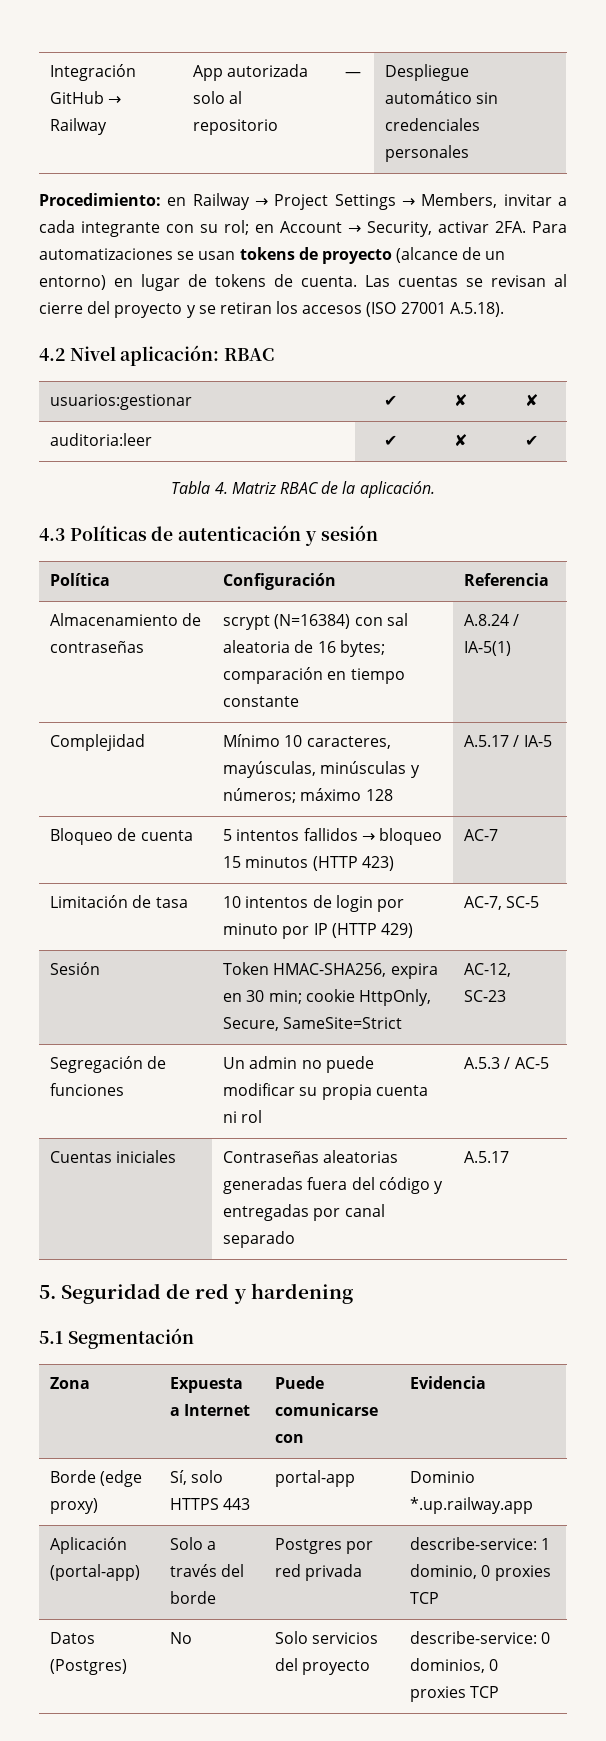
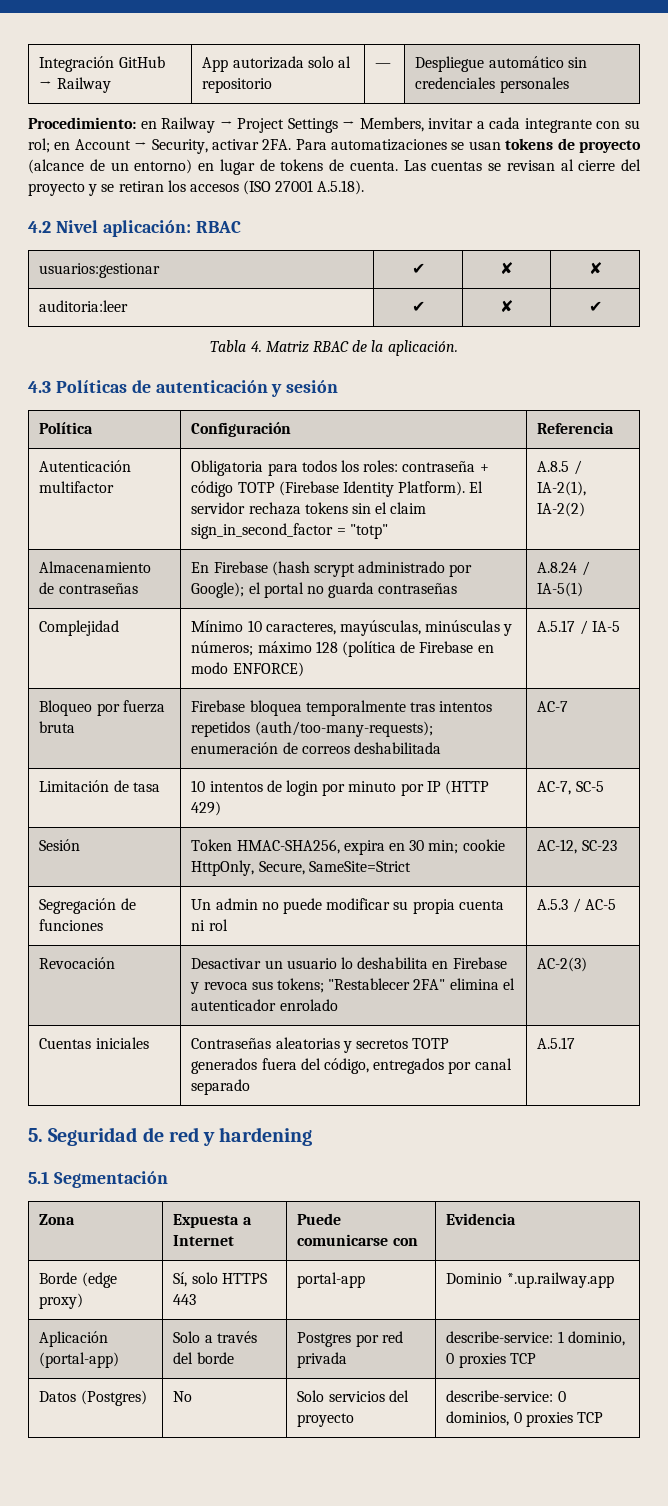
- Almacenamiento de contraseñas | scrypt (N=16384) con sal aleatoria de 16 bytes; comparación en tiempo constante | A.8.24 / IA-5(1)
+ Autenticación multifactor | Obligatoria para todos los roles: contraseña + código TOTP (Firebase Identity Platform). El servidor rechaza tokens sin el claim sign_in_second_factor = "totp" | A.8.5 / IA-2(1), IA-2(2)
+ Almacenamiento de contraseñas | En Firebase (hash scrypt administrado por Google); el portal no guarda contraseñas | A.8.24 / IA-5(1)
- Complejidad | Mínimo 10 caracteres, mayúsculas, minúsculas y números; máximo 128 | A.5.17 / IA-5
- Bloqueo de cuenta | 5 intentos fallidos → bloqueo 15 minutos (HTTP 423) | AC-7
+ Complejidad | Mínimo 10 caracteres, mayúsculas, minúsculas y números; máximo 128 (política de Firebase en modo ENFORCE) | A.5.17 / IA-5
+ Bloqueo por fuerza bruta | Firebase bloquea temporalmente tras intentos repetidos (auth/too-many-requests); enumeración de correos deshabilitada | AC-7
- Cuentas iniciales | Contraseñas aleatorias generadas fuera del código y entregadas por canal separado | A.5.17
+ Revocación | Desactivar un usuario lo deshabilita en Firebase y revoca sus tokens; "Restablecer 2FA" elimina el autenticador enrolado | AC-2(3)
+ Cuentas iniciales | Contraseñas aleatorias y secretos TOTP generados fuera del código, entregados por canal separado | A.5.17

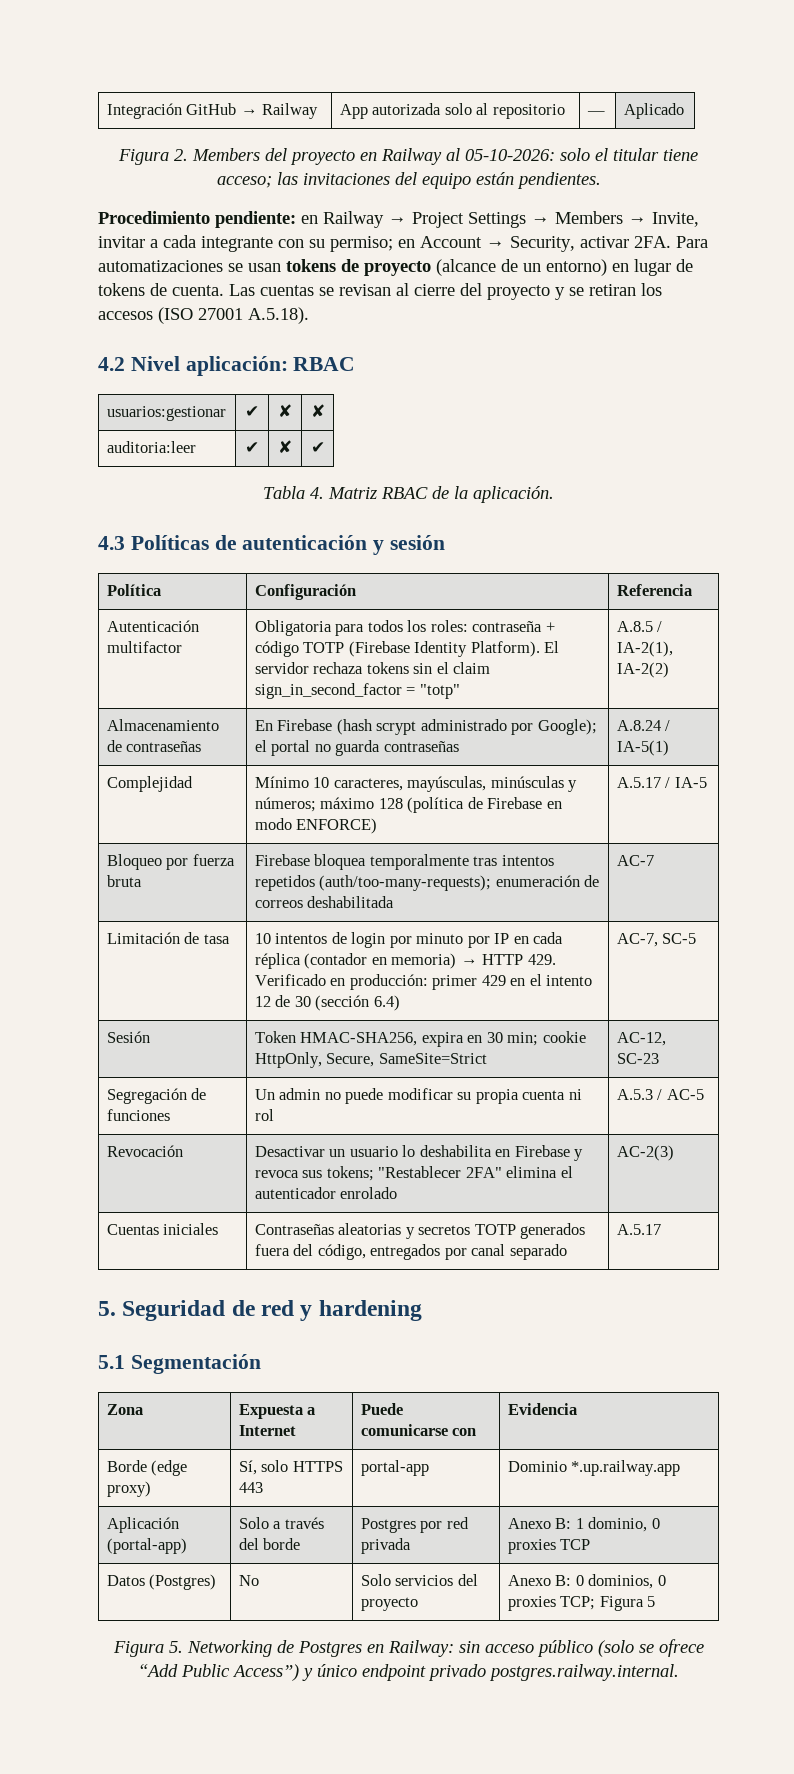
- Integración GitHub → Railway | App autorizada solo al repositorio | — | Despliegue automático sin credenciales personales
- Procedimiento: en Railway → Project Settings → Members, invitar a cada integrante con su rol; en Account → Security, activar 2FA.
+ Integración GitHub → Railway | App autorizada solo al repositorio | — | Aplicado
+ Figura 2. Members del proyecto en Railway al 05-10-2026: solo el titular tiene acceso; las invitaciones del equipo están pendientes.
+ Procedimiento pendiente: en Railway → Project Settings → Members → Invite, invitar a cada integrante con su permiso; en Account → Security, activar 2FA.
- Limitación de tasa | 10 intentos de login por minuto por IP (HTTP 429) | AC-7, SC-5
+ Limitación de tasa | 10 intentos de login por minuto por IP en cada réplica (contador en memoria) → HTTP 429. Verificado en producción: primer 429 en el intento 12 de 30 (sección 6.4) | AC-7, SC-5
- Aplicación (portal-app) | Solo a través del borde | Postgres por red privada | describe-service: 1 dominio, 0 proxies TCP
+ Aplicación (portal-app) | Solo a través del borde | Postgres por red privada | Anexo B: 1 dominio, 0 proxies TCP
- Datos (Postgres) | No | Solo servicios del proyecto | describe-service: 0 dominios, 0 proxies TCP
+ Datos (Postgres) | No | Solo servicios del proyecto | Anexo B: 0 dominios, 0 proxies TCP; Figura 5
+ Figura 5. Networking de Postgres en Railway: sin acceso público (solo se ofrece “Add Public Access”) y único endpoint privado postgres.railway.internal.

